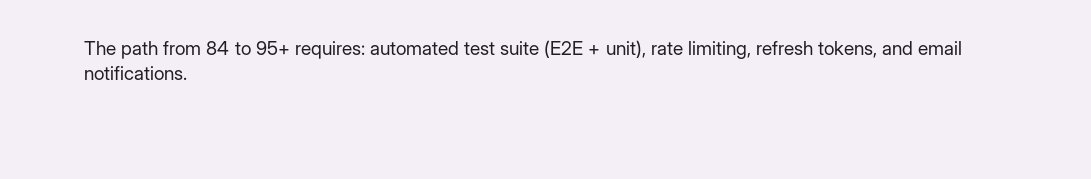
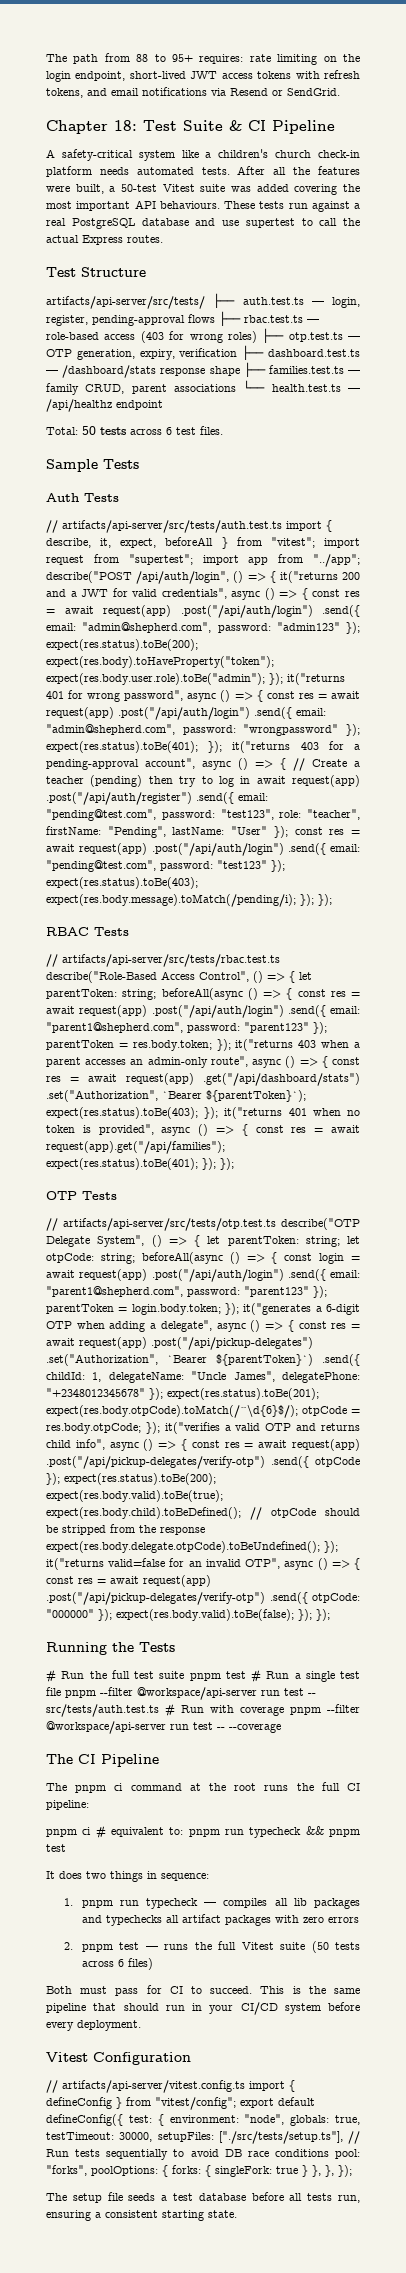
- The path from 84 to 95+ requires: automated test suite (E2E + unit), rate limiting, refresh tokens, and email notifications.
+ The path from 88 to 95+ requires: rate limiting on the login endpoint, short-lived JWT access tokens with refresh tokens, and email notifications via Resend or SendGrid.
+ Chapter 18: Test Suite & CI Pipeline
+ A safety-critical system like a children's church check-in platform needs automated tests. After all the features were built, a 50-test Vitest suite was added covering the most important API behaviours. These tests run against a real PostgreSQL database and use supertest to call the actual Express routes.
+ Test Structure
+ artifacts/api-server/src/tests/ ├── auth.test.ts — login, register, pending-approval flows ├── rbac.test.ts — role-based access (403 for wrong roles) ├── otp.test.ts — OTP generation, expiry, verification ├── dashboard.test.ts — /dashboard/stats response shape ├── families.test.ts — family CRUD, parent associations └── health.test.ts — /api/healthz endpoint
+ Total: 50 tests across 6 test files.
+ Sample Tests
+ Auth Tests
+ // artifacts/api-server/src/tests/auth.test.ts import { describe, it, expect, beforeAll } from "vitest"; import request from "supertest"; import app from "../app"; describe("POST /api/auth/login", () => { it("returns 200 and a JWT for valid credentials", async () => { const res = await request(app) .post("/api/auth/login") .send({ email: "admin@shepherd.com", password: "admin123" }); expect(res.status).toBe(200); expect(res.body).toHaveProperty("token"); expect(res.body.user.role).toBe("admin"); }); it("returns 401 for wrong password", async () => { const res = await request(app) .post("/api/auth/login") .send({ email: "admin@shepherd.com", password: "wrongpassword" }); expect(res.status).toBe(401); }); it("returns 403 for a pending-approval account", async () => { // Create a teacher (pending) then try to log in await request(app) .post("/api/auth/register") .send({ email: "pending@test.com", password: "test123", role: "teacher", firstName: "Pending", lastName: "User" }); const res = await request(app) .post("/api/auth/login") .send({ email: "pending@test.com", password: "test123" }); expect(res.status).toBe(403); expect(res.body.message).toMatch(/pending/i); }); });
+ RBAC Tests
+ // artifacts/api-server/src/tests/rbac.test.ts describe("Role-Based Access Control", () => { let parentToken: string; beforeAll(async () => { const res = await request(app) .post("/api/auth/login") .send({ email: "parent1@shepherd.com", password: "parent123" }); parentToken = res.body.token; }); it("returns 403 when a parent accesses an admin-only route", async () => { const res = await request(app) .get("/api/dashboard/stats") .set("Authorization", `Bearer ${parentToken}`); expect(res.status).toBe(403); }); it("returns 401 when no token is provided", async () => { const res = await request(app).get("/api/families"); expect(res.status).toBe(401); }); });
+ OTP Tests
+ // artifacts/api-server/src/tests/otp.test.ts describe("OTP Delegate System", () => { let parentToken: string; let otpCode: string; beforeAll(async () => { const login = await request(app) .post("/api/auth/login") .send({ email: "parent1@shepherd.com", password: "parent123" }); parentToken = login.body.token; }); it("generates a 6-digit OTP when adding a delegate", async () => { const res = await request(app) .post("/api/pickup-delegates") .set("Authorization", `Bearer ${parentToken}`) .send({ childId: 1, delegateName: "Uncle James", delegatePhone: "+2348012345678" }); expect(res.status).toBe(201); expect(res.body.otpCode).toMatch(/^\d{6}$/); otpCode = res.body.otpCode; }); it("verifies a valid OTP and returns child info", async () => { const res = await request(app) .post("/api/pickup-delegates/verify-otp") .send({ otpCode }); expect(res.status).toBe(200); expect(res.body.valid).toBe(true); expect(res.body.child).toBeDefined(); // otpCode should be stripped from the response expect(res.body.delegate.otpCode).toBeUndefined(); }); it("returns valid=false for an invalid OTP", async () => { const res = await request(app) .post("/api/pickup-delegates/verify-otp") .send({ otpCode: "000000" }); expect(res.body.valid).toBe(false); }); });
+ Running the Tests
+ # Run the full test suite pnpm test # Run a single test file pnpm --filter @workspace/api-server run test -- src/tests/auth.test.ts # Run with coverage pnpm --filter @workspace/api-server run test -- --coverage
+ The CI Pipeline
+ The pnpm ci command at the root runs the full CI pipeline:
+ pnpm ci # equivalent to: pnpm run typecheck && pnpm test
+ It does two things in sequence:
+ 1. pnpm run typecheck — compiles all lib packages and typechecks all artifact packages with zero errors
+ 2. pnpm test — runs the full Vitest suite (50 tests across 6 files)
+ Both must pass for CI to succeed. This is the same pipeline that should run in your CI/CD system before every deployment.
+ Vitest Configuration
+ // artifacts/api-server/vitest.config.ts import { defineConfig } from "vitest/config"; export default defineConfig({ test: { environment: "node", globals: true, testTimeout: 30000, setupFiles: ["./src/tests/setup.ts"], // Run tests sequentially to avoid DB race conditions pool: "forks", poolOptions: { forks: { singleFork: true } }, }, });
+ The setup file seeds a test database before all tests run, ensuring a consistent starting state.

